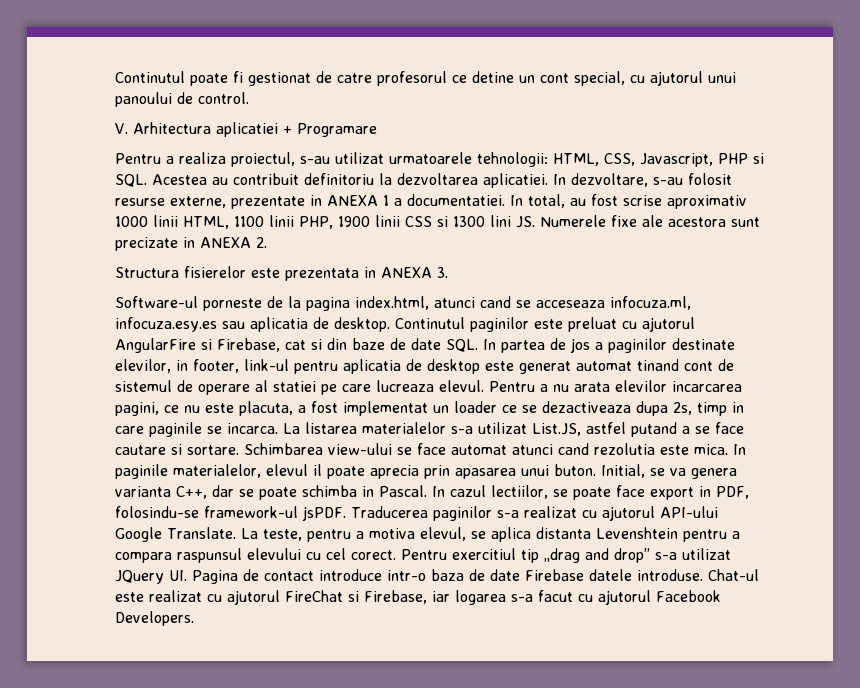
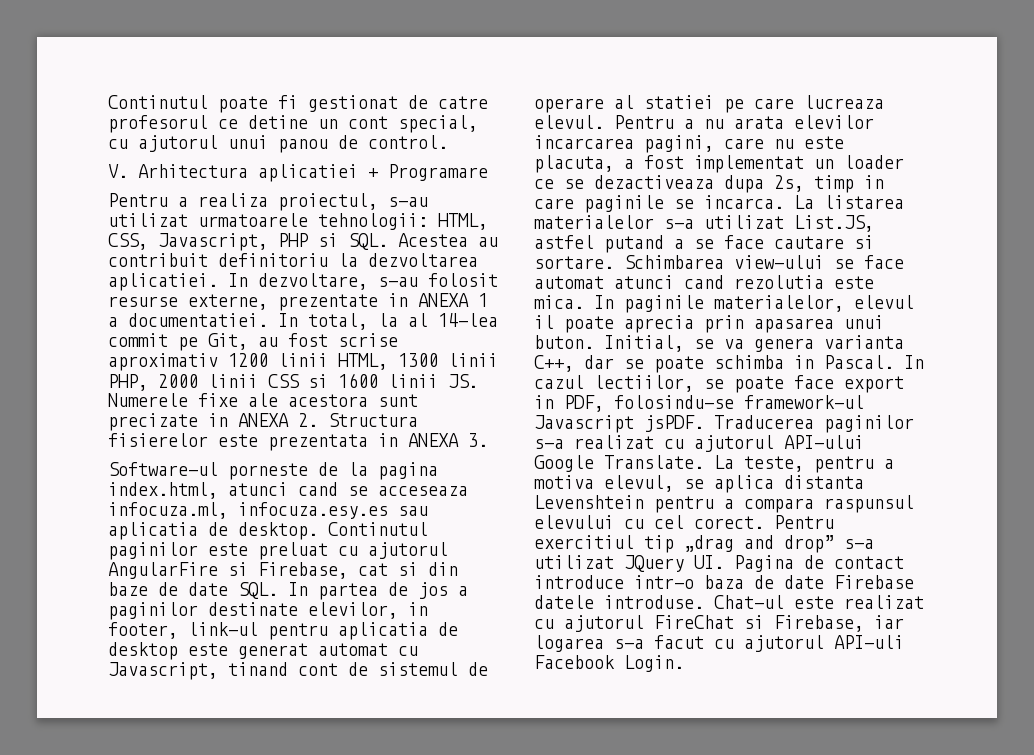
- Continutul poate fi gestionat de catre profesorul ce detine un cont special, cu ajutorul unui panoului de control.
+ Continutul poate fi gestionat de catre profesorul ce detine un cont special, cu ajutorul unui panou de control.
- In total, au fost scrise aproximativ 1000 linii HTML, 1100 linii PHP, 1900 linii CSS si 1300 lini JS. Numerele fixe ale acestora sunt precizate in ANEXA 2.
- Structura fisierelor este prezentata in ANEXA 3.
+ In total, la al 14-lea commit pe Git, au fost scrise aproximativ 1200 linii HTML, 1300 linii PHP, 2000 linii CSS si 1600 linii JS. Numerele fixe ale acestora sunt precizate in ANEXA 2. Structura fisierelor este prezentata in ANEXA 3.
- Continutul paginilor este preluat cu ajutorul AngularFire si Firebase, cat si din baze de date SQL. In partea de jos a paginilor destinate elevilor, in footer, link-ul pentru aplicatia de desktop este generat automat tinand cont de sistemul de operare al statiei pe care lucreaza elevul.
+ Continutul paginilor este preluat cu ajutorul AngularFire si Firebase, cat si din baze de date SQL. In partea de jos a paginilor destinate elevilor, in footer, link-ul pentru aplicatia de desktop este generat automat cu Javascript, tinand cont de sistemul de operare al statiei pe care lucreaza elevul.
- Pentru a nu arata elevilor incarcarea pagini, ce nu este placuta, a fost implementat un loader ce se dezactiveaza dupa 2s, timp in care paginile se incarca.
+ Pentru a nu arata elevilor incarcarea pagini, care nu este placuta, a fost implementat un loader ce se dezactiveaza dupa 2s, timp in care paginile se incarca.
- In cazul lectiilor, se poate face export in PDF, folosindu-se framework-ul jsPDF.
+ In cazul lectiilor, se poate face export in PDF, folosindu-se framework-ul Javascript jsPDF.
- Chat-ul este realizat cu ajutorul FireChat si Firebase, iar logarea s-a facut cu ajutorul Facebook Developers.
+ Chat-ul este realizat cu ajutorul FireChat si Firebase, iar logarea s-a facut cu ajutorul API-uli Facebook Login.

